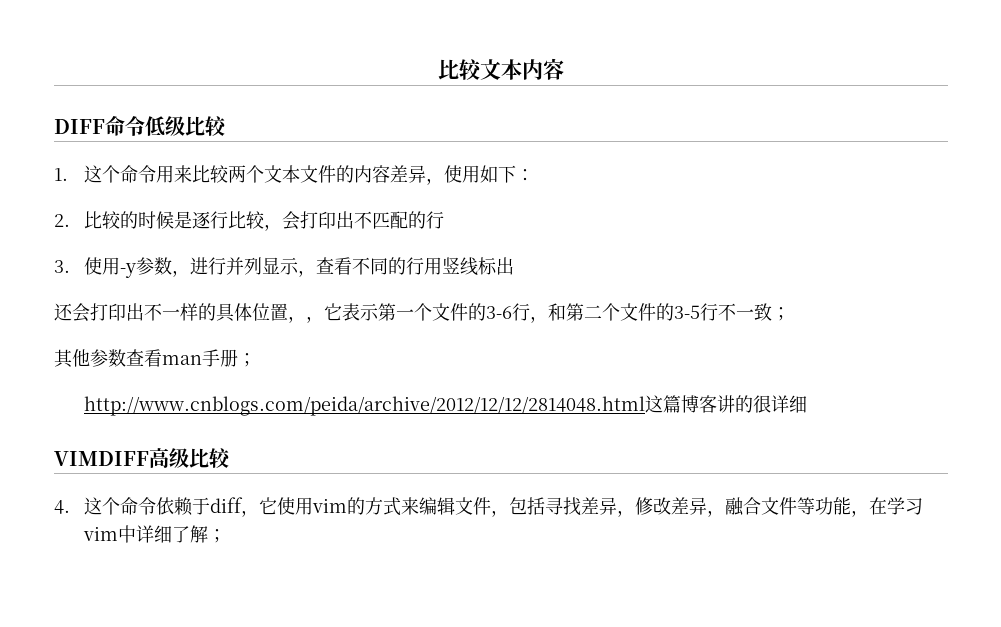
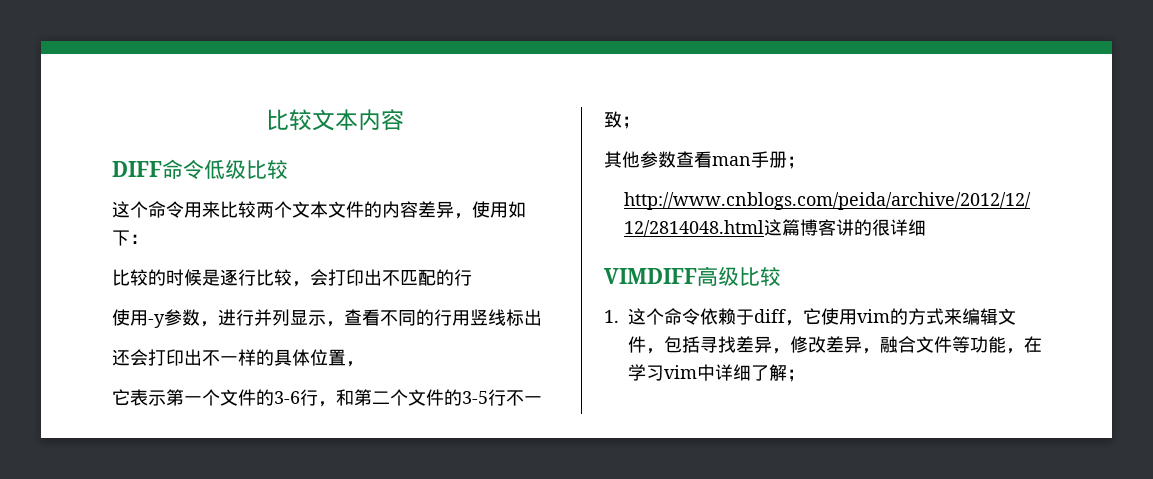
- 1.这个命令用来比较两个文本文件的内容差异，使用如下：
+ 这个命令用来比较两个文本文件的内容差异，使用如下：
- 2.比较的时候是逐行比较，会打印出不匹配的行
+ 比较的时候是逐行比较，会打印出不匹配的行
- 3.使用-y参数，进行并列显示，查看不同的行用竖线标出
+ 使用-y参数，进行并列显示，查看不同的行用竖线标出
- 还会打印出不一样的具体位置，，它表示第一个文件的3-6行，和第二个文件的3-5行不一致；
+ 还会打印出不一样的具体位置，
+ 它表示第一个文件的3-6行，和第二个文件的3-5行不一致；
- 4.这个命令依赖于diff，它使用vim的方式来编辑文件，包括寻找差异，修改差异，融合文件等功能，在学习vim中详细了解；
+ 1.这个命令依赖于diff，它使用vim的方式来编辑文件，包括寻找差异，修改差异，融合文件等功能，在学习vim中详细了解；

